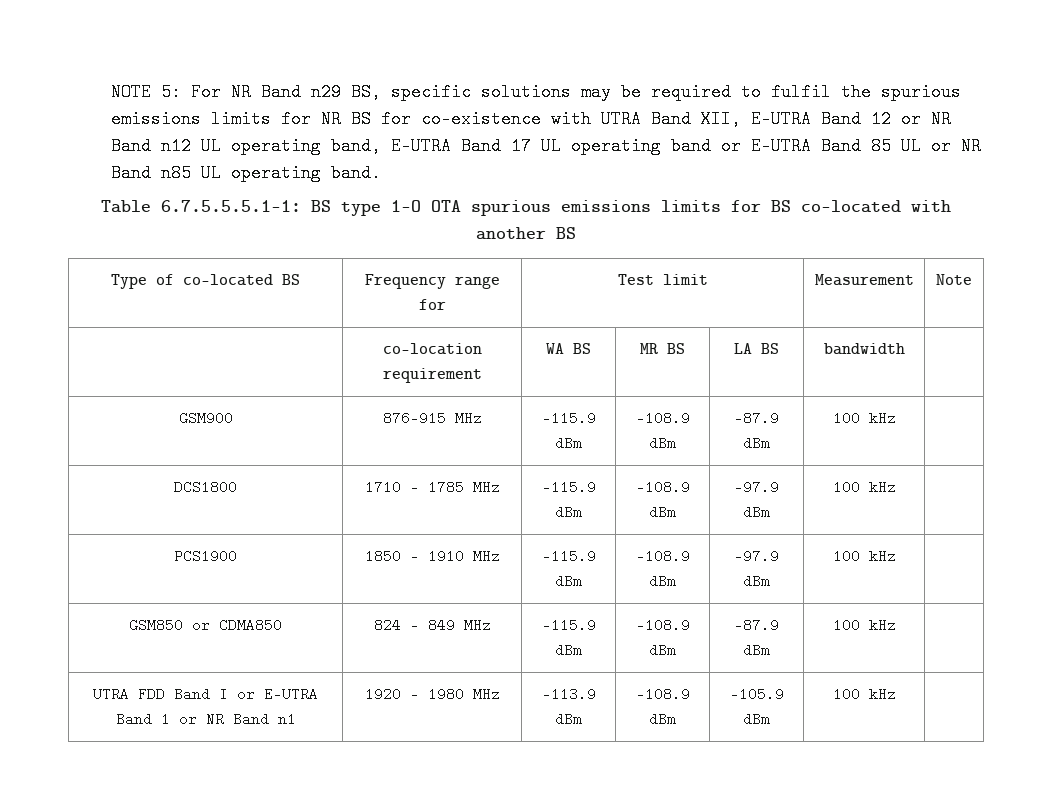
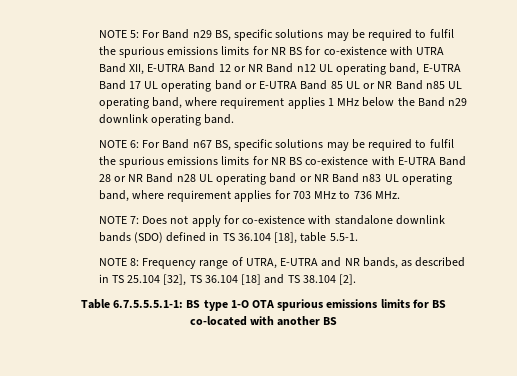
- NOTE 5: For NR Band n29 BS, specific solutions may be required to fulfil the spurious emissions limits for NR BS for co-existence with UTRA Band XII, E-UTRA Band 12 or NR Band n12 UL operating band, E-UTRA Band 17 UL operating band or E-UTRA Band 85 UL or NR Band n85 UL operating band.
+ NOTE 5: For Band n29 BS, specific solutions may be required to fulfil the spurious emissions limits for NR BS for co-existence with UTRA Band XII, E-UTRA Band 12 or NR Band n12 UL operating band, E-UTRA Band 17 UL operating band or E-UTRA Band 85 UL or NR Band n85 UL operating band, where requirement applies 1 MHz below the Band n29 downlink operating band.
+ NOTE 6: For Band n67 BS, specific solutions may be required to fulfil the spurious emissions limits for NR BS co-existence with E-UTRA Band 28 or NR Band n28 UL operating band or NR Band n83 UL operating band, where requirement applies for 703 MHz to 736 MHz.
+ NOTE 7: Does not apply for co-existence with standalone downlink bands (SDO) defined in TS 36.104 [18], table 5.5-1.
+ NOTE 8: Frequency range of UTRA, E-UTRA and NR bands, as described in TS 25.104 [32], TS 36.104 [18] and TS 38.104 [2].
- Type of co-located BS | Frequency range for | Test limit | Measurement | Note
- | co-location requirement | WA BS | MR BS | LA BS | bandwidth |
- GSM900 | 876-915 MHz | -115.9 dBm | -108.9 dBm | -87.9 dBm | 100 kHz |
- DCS1800 | 1710 – 1785 MHz | -115.9 dBm | -108.9 dBm | -97.9 dBm | 100 kHz |
- PCS1900 | 1850 – 1910 MHz | -115.9 dBm | -108.9 dBm | -97.9 dBm | 100 kHz |
- GSM850 or CDMA850 | 824 – 849 MHz | -115.9 dBm | -108.9 dBm | -87.9 dBm | 100 kHz |
- UTRA FDD Band I or E-UTRA Band 1 or NR Band n1 | 1920 – 1980 MHz | -113.9 dBm | -108.9 dBm | -105.9 dBm | 100 kHz |

